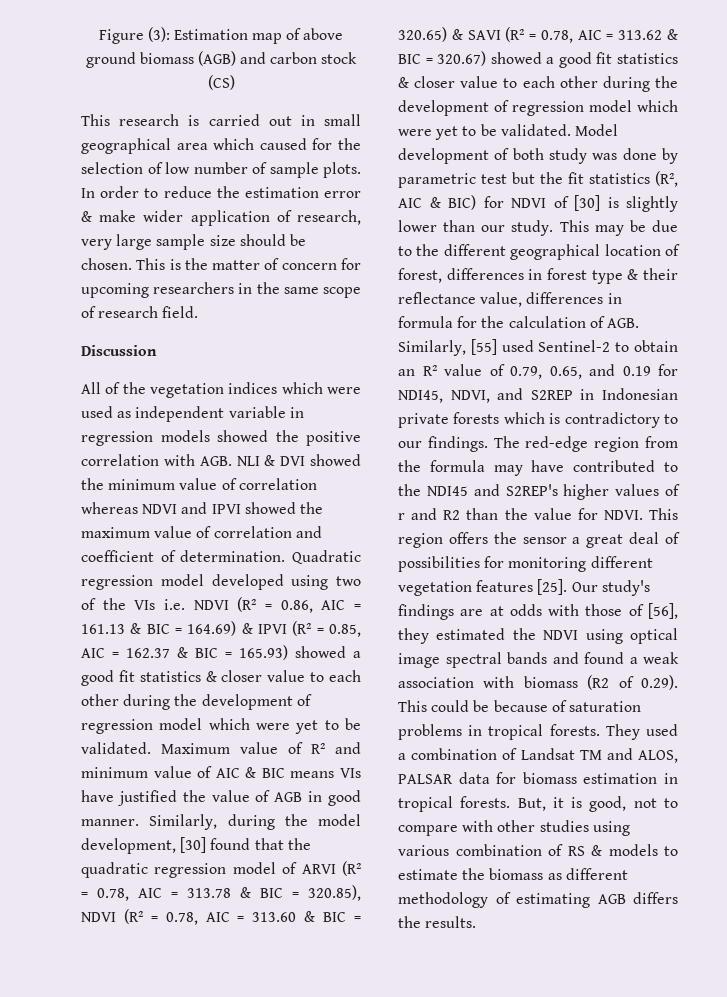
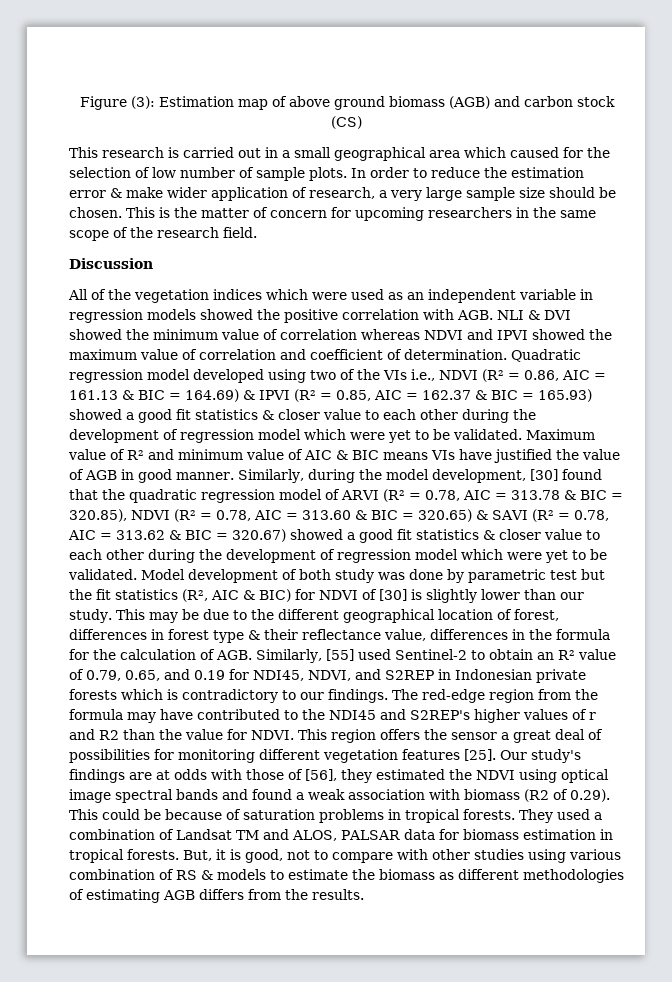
- This research is carried out in small geographical area which caused for the selection of low number of sample plots.
+ This research is carried out in a small geographical area which caused for the selection of low number of sample plots.
- In order to reduce the estimation error & make wider application of research, very large sample size should be chosen.
+ In order to reduce the estimation error & make wider application of research, a very large sample size should be chosen.
- This is the matter of concern for upcoming researchers in the same scope of research field.
+ This is the matter of concern for upcoming researchers in the same scope of the research field.
- All of the vegetation indices which were used as independent variable in regression models showed the positive correlation with AGB. NLI & DVI showed the minimum value of correlation whereas NDVI and IPVI showed the maximum value of correlation and coefficient of determination.
+ All of the vegetation indices which were used as an independent variable in regression models showed the positive correlation with AGB. NLI & DVI showed the minimum value of correlation whereas NDVI and IPVI showed the maximum value of correlation and coefficient of determination.
- Quadratic regression model developed using two of the VIs i.e. NDVI (R² = 0.86, AIC = 161.13 & BIC = 164.69) & IPVI (R² = 0.85, AIC = 162.37 & BIC = 165.93) showed a good fit statistics & closer value to each other during the development of regression model which were yet to be validated.
+ Quadratic regression model developed using two of the VIs i.e., NDVI (R² = 0.86, AIC = 161.13 & BIC = 164.69) & IPVI (R² = 0.85, AIC = 162.37 & BIC = 165.93) showed a good fit statistics & closer value to each other during the development of regression model which were yet to be validated.
- This may be due to the different geographical location of forest, differences in forest type & their reflectance value, differences in formula for the calculation of AGB. Similarly, [55] used Sentinel-2 to obtain an R² value of 0.79, 0.65, and 0.19 for NDI45, NDVI, and S2REP in Indonesian private forests which is contradictory to our findings.
+ This may be due to the different geographical location of forest, differences in forest type & their reflectance value, differences in the formula for the calculation of AGB. Similarly, [55] used Sentinel-2 to obtain an R² value of 0.79, 0.65, and 0.19 for NDI45, NDVI, and S2REP in Indonesian private forests which is contradictory to our findings.
- But, it is good, not to compare with other studies using various combination of RS & models to estimate the biomass as different methodology of estimating AGB differs the results.
+ But, it is good, not to compare with other studies using various combination of RS & models to estimate the biomass as different methodologies of estimating AGB differs from the results.

